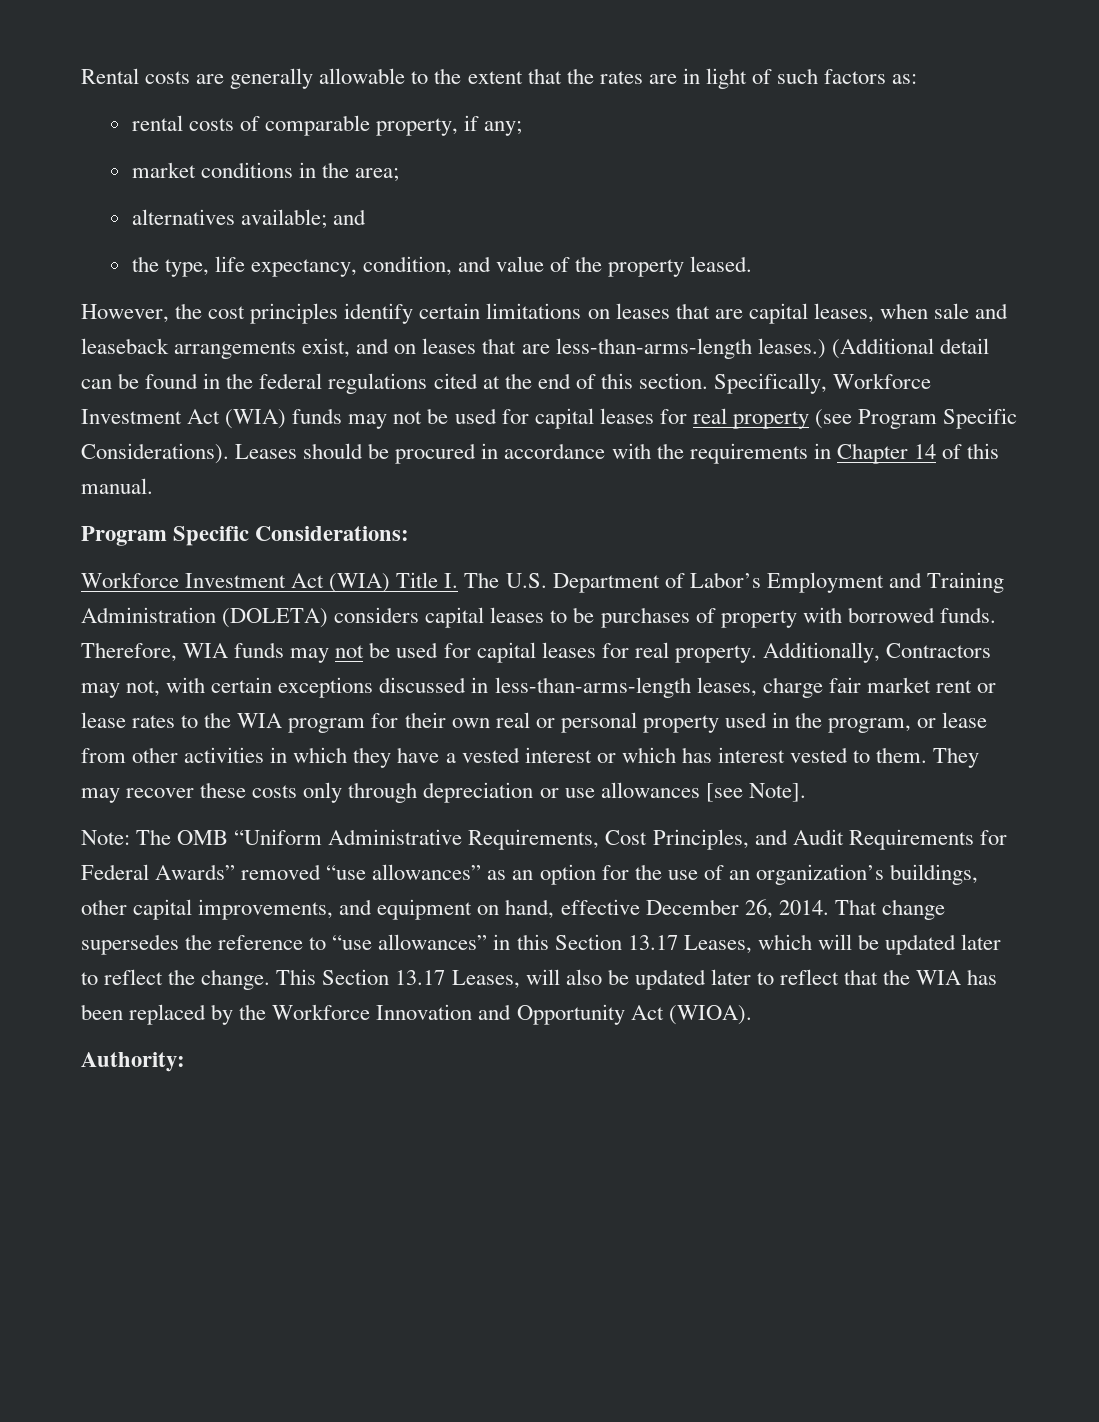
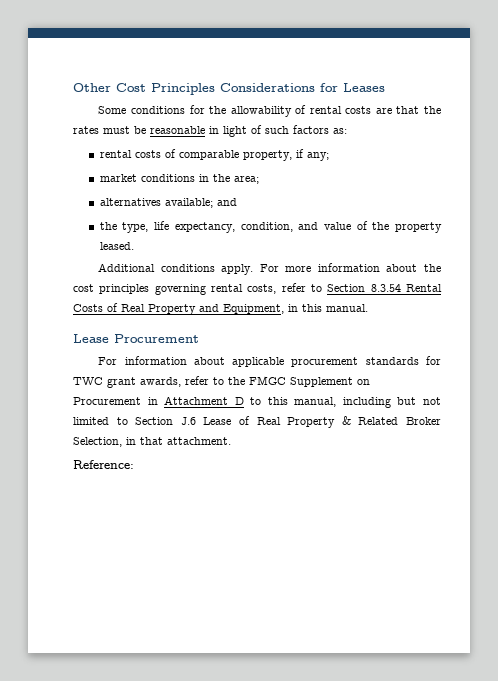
- Rental costs are generally allowable to the extent that the rates are in light of such factors as:
+ Other Cost Principles Considerations for Leases
+ Some conditions for the allowability of rental costs are that the rates must be reasonable in light of such factors as:
- However, the cost principles identify certain limitations on leases that are capital leases, when sale and leaseback arrangements exist, and on leases that are less-than-arms-length leases.) (Additional detail can be found in the federal regulations cited at the end of this section. Specifically, Workforce Investment Act (WIA) funds may not be used for capital leases for real property (see Program Specific Considerations). Leases should be procured in accordance with the requirements in Chapter 14 of this manual.
- Program Specific Considerations:
- Workforce Investment Act (WIA) Title I. The U.S. Department of Labor’s Employment and Training Administration (DOLETA) considers capital leases to be purchases of property with borrowed funds. Therefore, WIA funds may not be used for capital leases for real property. Additionally, Contractors may not, with certain exceptions discussed in less-than-arms-length leases, charge fair market rent or lease rates to the WIA program for their own real or personal property used in the program, or lease from other activities in which they have a vested interest or which has interest vested to them. They may recover these costs only through depreciation or use allowances [see Note].
- Note: The OMB “Uniform Administrative Requirements, Cost Principles, and Audit Requirements for Federal Awards” removed “use allowances” as an option for the use of an organization’s buildings, other capital improvements, and equipment on hand, effective December 26, 2014. That change supersedes the reference to “use allowances” in this Section 13.17 Leases, which will be updated later to reflect the change. This Section 13.17 Leases, will also be updated later to reflect that the WIA has been replaced by the Workforce Innovation and Opportunity Act (WIOA).
- Authority:
+ Additional conditions apply. For more information about the cost principles governing rental costs, refer to Section 8.3.54 Rental Costs of Real Property and Equipment, in this manual.
+ Lease Procurement
+ For information about applicable procurement standards for TWC grant awards, refer to the FMGC Supplement on Procurement in Attachment D to this manual, including but not limited to Section J.6 Lease of Real Property & Related Broker Selection, in that attachment.
+ Reference:

